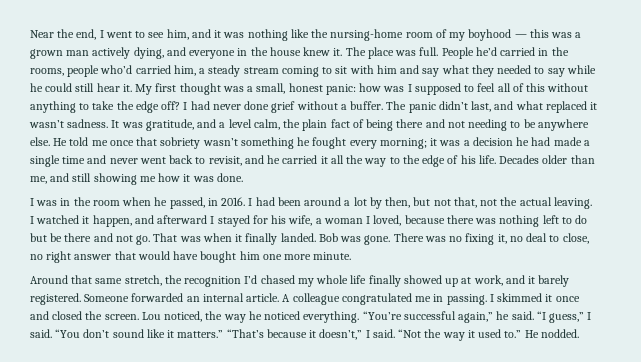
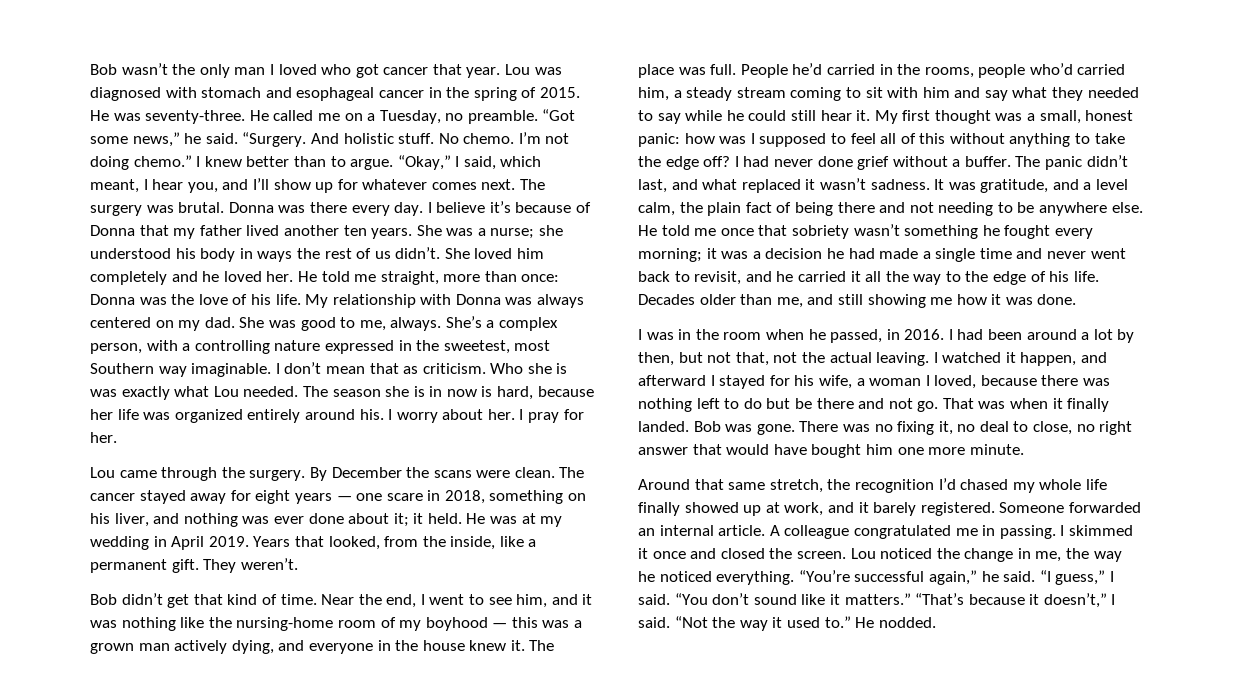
+ Bob wasn’t the only man I loved who got cancer that year. Lou was diagnosed with stomach and esophageal cancer in the spring of 2015. He was seventy-three. He called me on a Tuesday, no preamble. “Got some news,” he said. “Surgery. And holistic stuff. No chemo. I’m not doing chemo.” I knew better than to argue. “Okay,” I said, which meant, I hear you, and I’ll show up for whatever comes next. The surgery was brutal. Donna was there every day. I believe it’s because of Donna that my father lived another ten years. She was a nurse; she understood his body in ways the rest of us didn’t. She loved him completely and he loved her. He told me straight, more than once: Donna was the love of his life. My relationship with Donna was always centered on my dad. She was good to me, always. She’s a complex person, with a controlling nature expressed in the sweetest, most Southern way imaginable. I don’t mean that as criticism. Who she is was exactly what Lou needed. The season she is in now is hard, because her life was organized entirely around his. I worry about her. I pray for her.
+ Lou came through the surgery. By December the scans were clean. The cancer stayed away for eight years — one scare in 2018, something on his liver, and nothing was ever done about it; it held. He was at my wedding in April 2019. Years that looked, from the inside, like a permanent gift. They weren’t.
+ Bob didn’t get that kind of time.
- Lou noticed, the way he noticed everything.
+ Lou noticed the change in me, the way he noticed everything.

